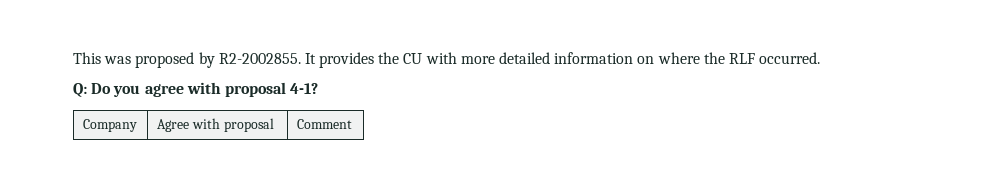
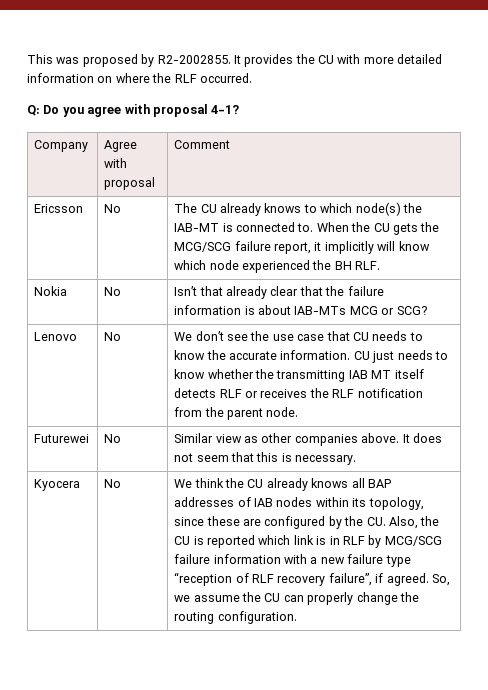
+ Ericsson | No | The CU already knows to which node(s) the IAB-MT is connected to. When the CU gets the MCG/SCG failure report, it implicitly will know which node experienced the BH RLF.
+ Nokia | No | Isn’t that already clear that the failure information is about IAB-MTs MCG or SCG?
+ Lenovo | No | We don’t see the use case that CU needs to know the accurate information. CU just needs to know whether the transmitting IAB MT itself detects RLF or receives the RLF notification from the parent node.
+ Futurewei | No | Similar view as other companies above. It does not seem that this is necessary.
+ Kyocera | No | We think the CU already knows all BAP addresses of IAB nodes within its topology, since these are configured by the CU. Also, the CU is reported which link is in RLF by MCG/SCG failure information with a new failure type “reception of RLF recovery failure”, if agreed. So, we assume the CU can properly change the routing configuration.

